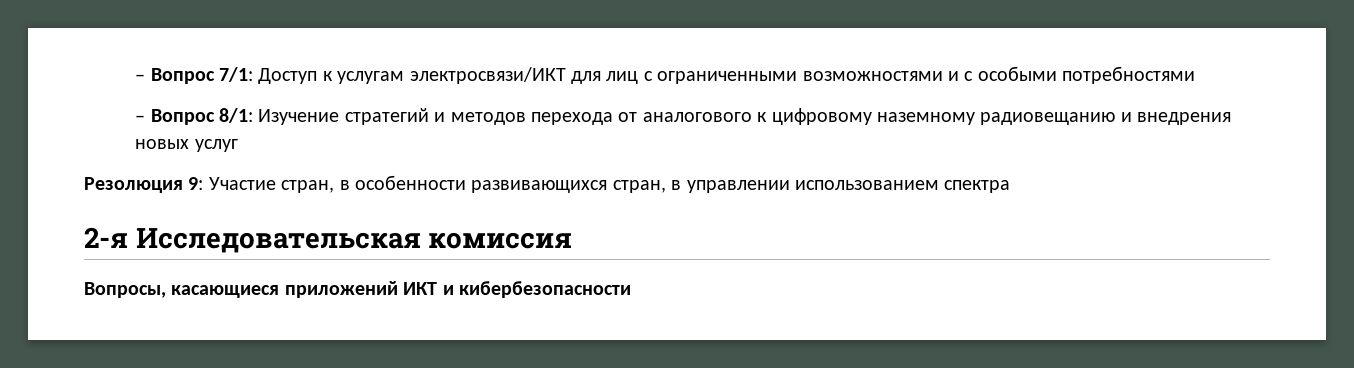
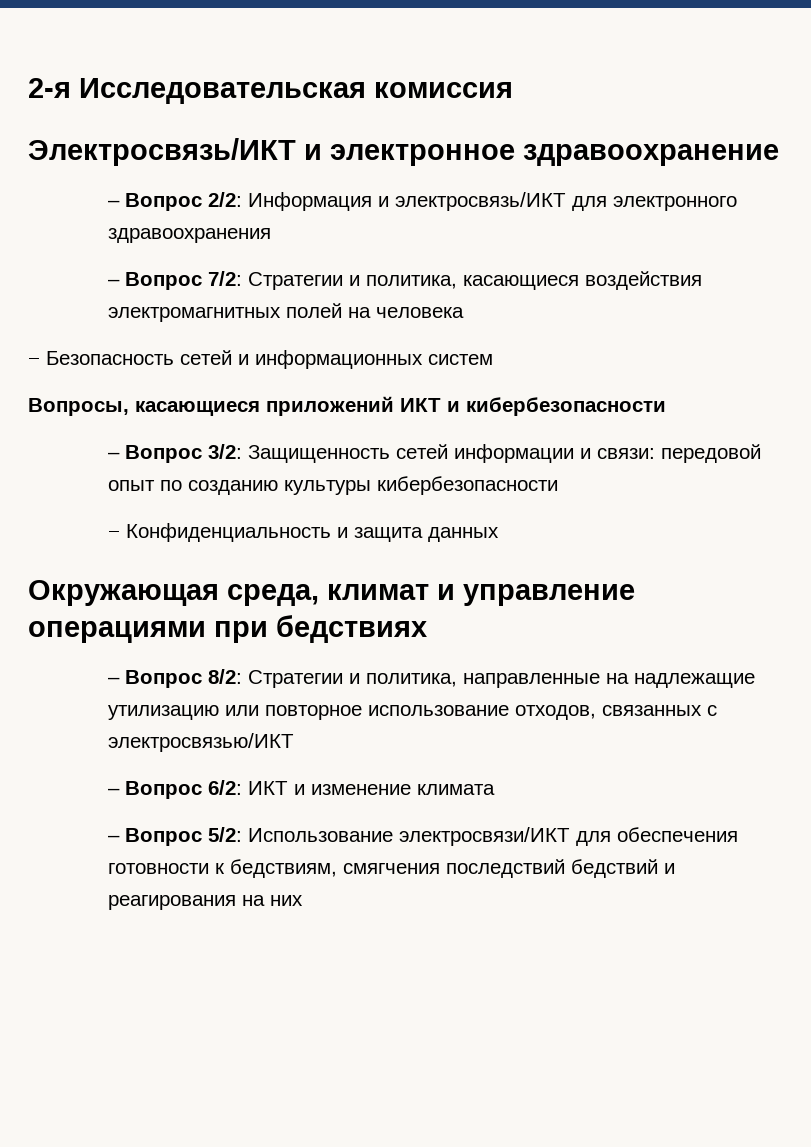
- – Вопрос 7/1: Доступ к услугам электросвязи/ИКТ для лиц с ограниченными возможностями и с особыми потребностями
- – Вопрос 8/1: Изучение стратегий и методов перехода от аналогового к цифровому наземному радиовещанию и внедрения новых услуг
- Резолюция 9: Участие стран, в особенности развивающихся стран, в управлении использованием спектра
  2-я Исследовательская комиссия
+ Электросвязь/ИКТ и электронное здравоохранение
+ – Вопрос 2/2: Информация и электросвязь/ИКТ для электронного здравоохранения
+ – Вопрос 7/2: Стратегии и политика, касающиеся воздействия электромагнитных полей на человека
+ − Безопасность сетей и информационных систем
+ – Вопрос 3/2: Защищенность сетей информации и связи: передовой опыт по созданию культуры кибербезопасности
+ − Конфиденциальность и защита данных
+ Окружающая среда, климат и управление операциями при бедствиях
+ – Вопрос 8/2: Стратегии и политика, направленные на надлежащие утилизацию или повторное использование отходов, связанных с электросвязью/ИКТ
+ – Вопрос 6/2: ИКТ и изменение климата
+ – Вопрос 5/2: Использование электросвязи/ИКТ для обеспечения готовности к бедствиям, смягчения последствий бедствий и реагирования на них

